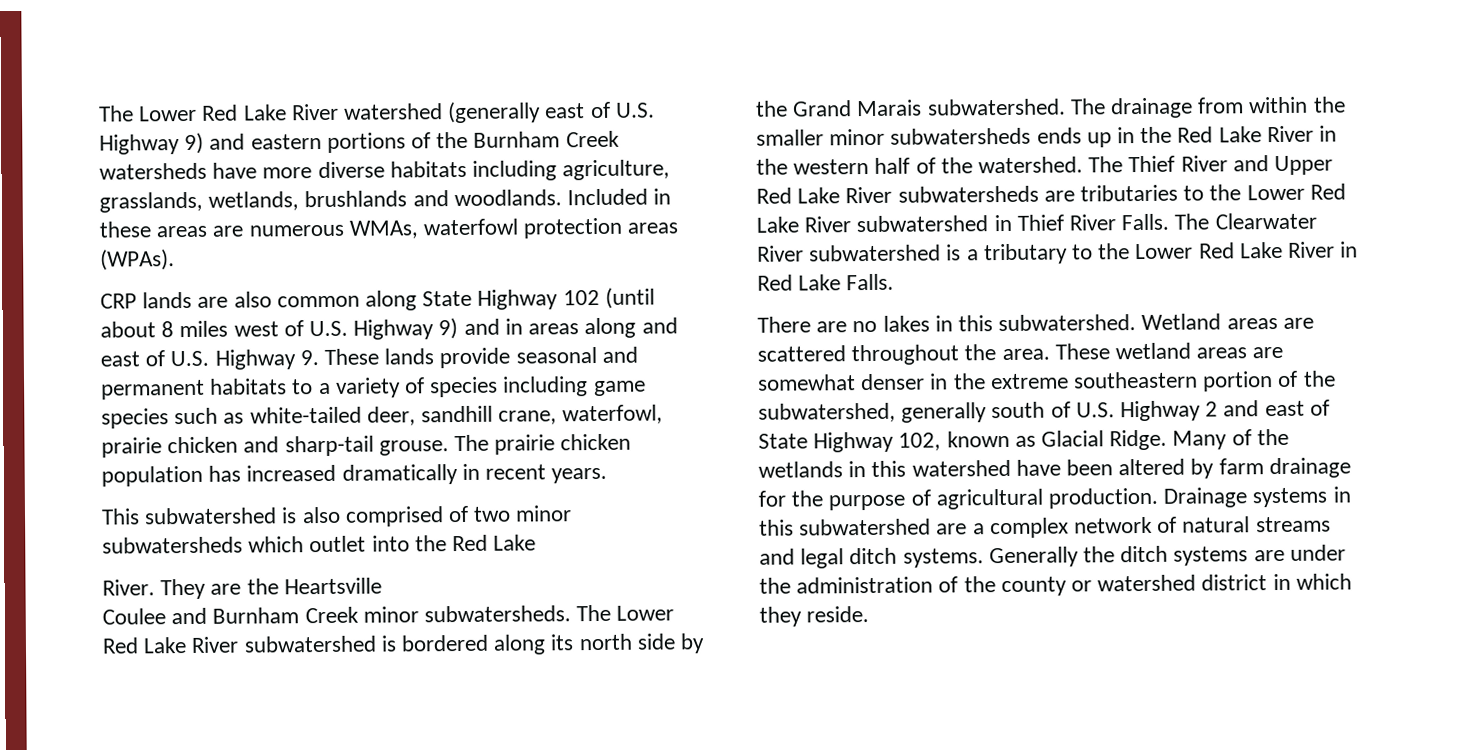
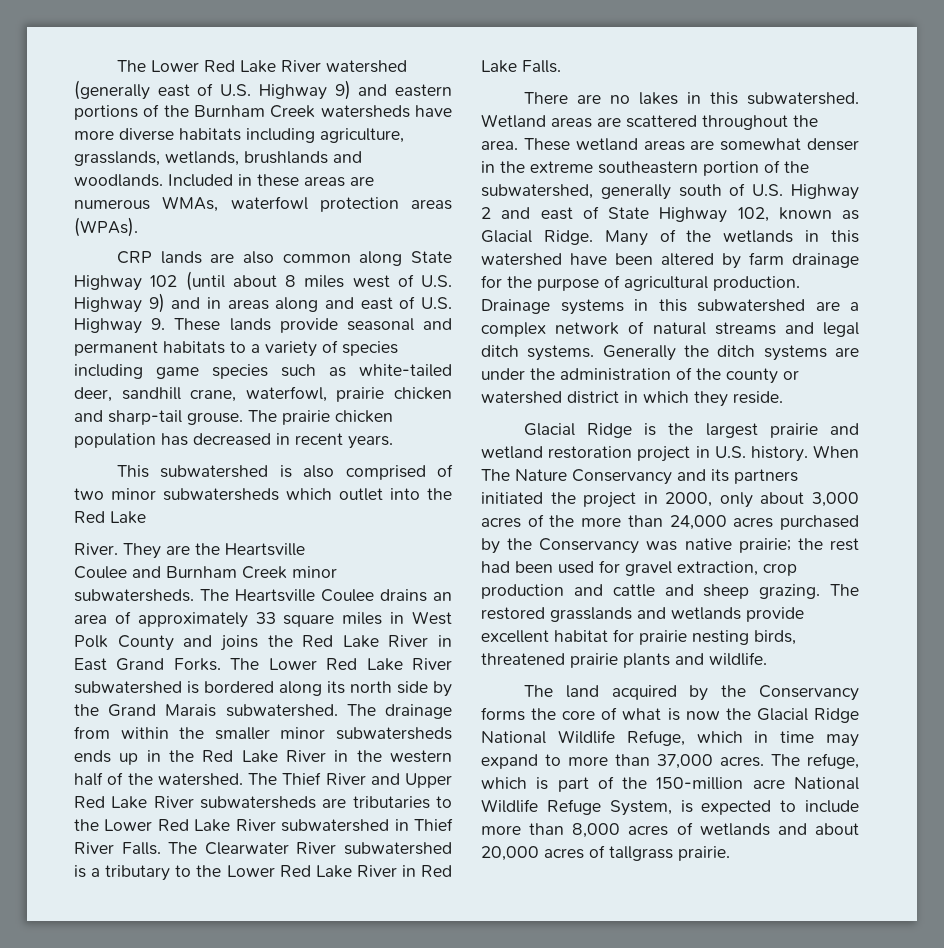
- The prairie chicken population has increased dramatically in recent years.
+ The prairie chicken population has decreased in recent years.
- The Lower Red Lake River subwatershed is bordered along its north side by the Grand Marais subwatershed.
+ The Heartsville Coulee drains an area of approximately 33 square miles in West Polk County and joins the Red Lake River in East Grand Forks. The Lower Red Lake River subwatershed is bordered along its north side by the Grand Marais subwatershed.
+ Glacial Ridge is the largest prairie and wetland restoration project in U.S. history. When The Nature Conservancy and its partners initiated the project in 2000, only about 3,000 acres of the more than 24,000 acres purchased by the Conservancy was native prairie; the rest had been used for gravel extraction, crop production and cattle and sheep grazing. The restored grasslands and wetlands provide excellent habitat for prairie nesting birds, threatened prairie plants and wildlife.
+ The land acquired by the Conservancy forms the core of what is now the Glacial Ridge National Wildlife Refuge, which in time may expand to more than 37,000 acres. The refuge, which is part of the 150-million acre National Wildlife Refuge System, is expected to include more than 8,000 acres of wetlands and about 20,000 acres of tallgrass prairie.

